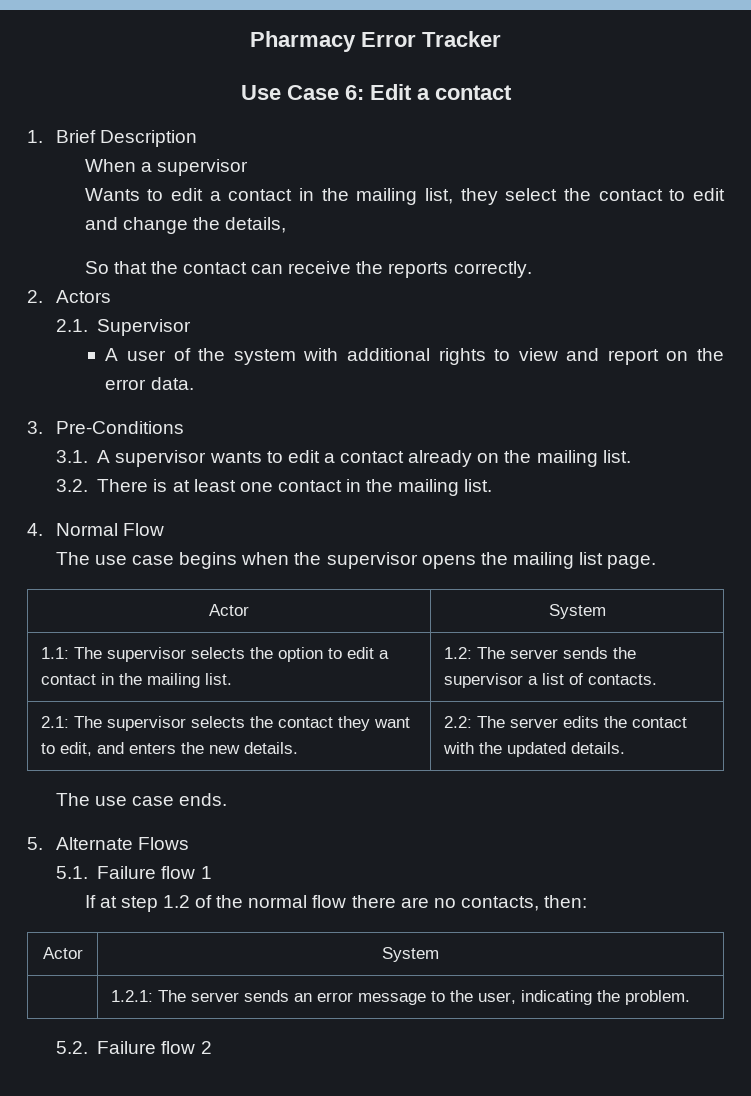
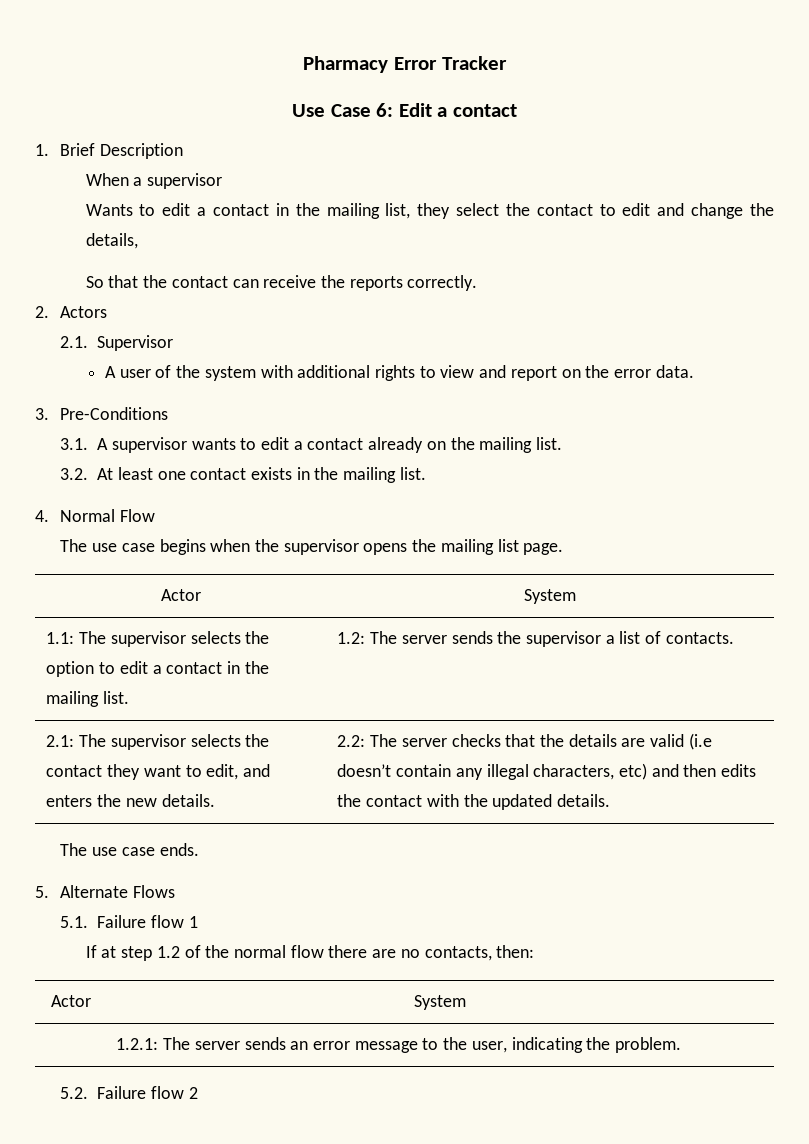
- 3.2. There is at least one contact in the mailing list.
+ 3.2. At least one contact exists in the mailing list.
- 2.1: The supervisor selects the contact they want to edit, and enters the new details. | 2.2: The server edits the contact with the updated details.
+ 2.1: The supervisor selects the contact they want to edit, and enters the new details. | 2.2: The server checks that the details are valid (i.e doesn’t contain any illegal characters, etc) and then edits the contact with the updated details.

